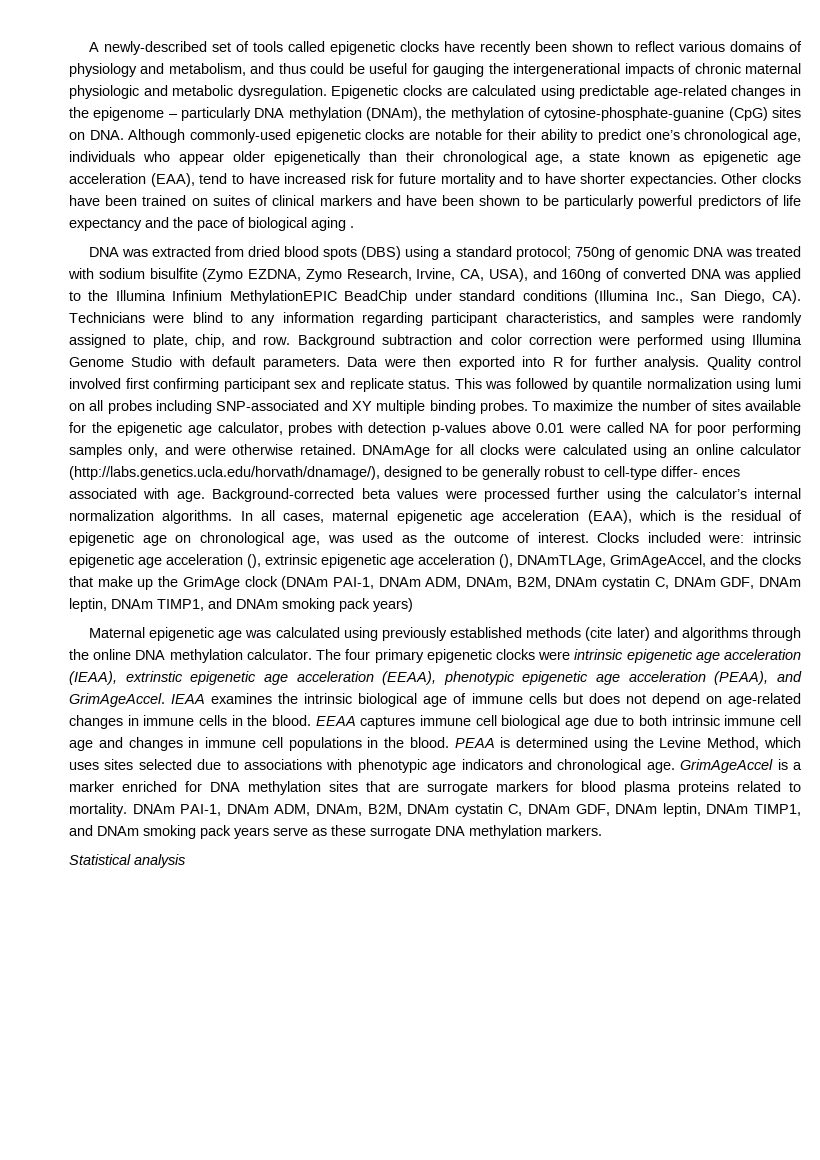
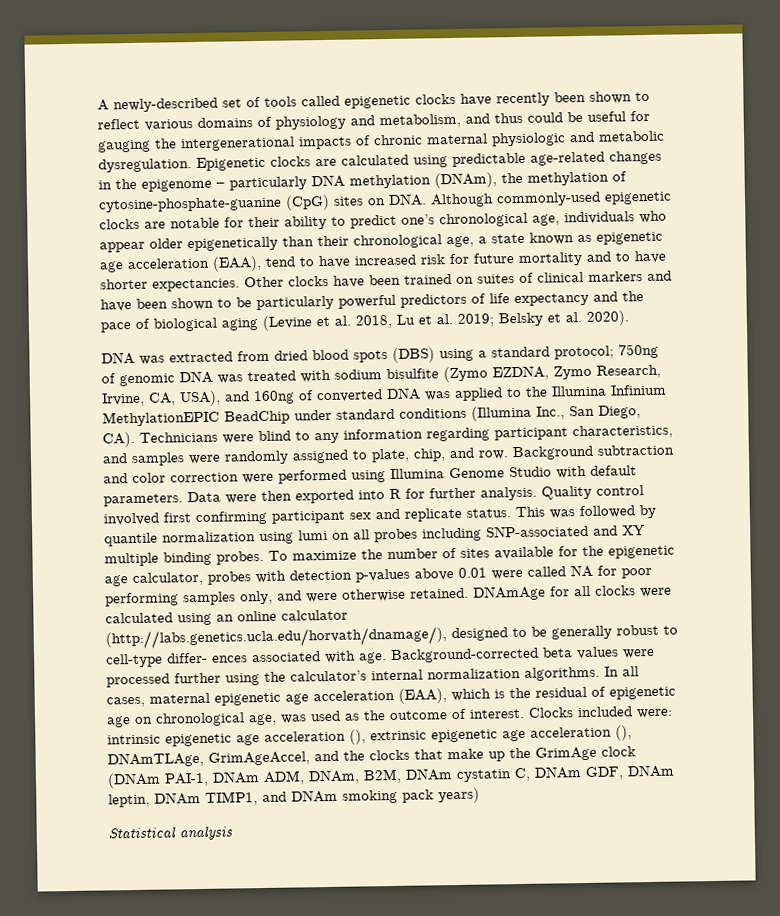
- Other clocks have been trained on suites of clinical markers and have been shown to be particularly powerful predictors of life expectancy and the pace of biological aging .
+ Other clocks have been trained on suites of clinical markers and have been shown to be particularly powerful predictors of life expectancy and the pace of biological aging (Levine et al. 2018, Lu et al. 2019; Belsky et al. 2020).
- Maternal epigenetic age was calculated using previously established methods (cite later) and algorithms through the online DNA methylation calculator. The four primary epigenetic clocks were intrinsic epigenetic age acceleration (IEAA), extrinstic epigenetic age acceleration (EEAA), phenotypic epigenetic age acceleration (PEAA), and GrimAgeAccel. IEAA examines the intrinsic biological age of immune cells but does not depend on age-related changes in immune cells in the blood. EEAA captures immune cell biological age due to both intrinsic immune cell age and changes in immune cell populations in the blood. PEAA is determined using the Levine Method, which uses sites selected due to associations with phenotypic age indicators and chronological age. GrimAgeAccel is a marker enriched for DNA methylation sites that are surrogate markers for blood plasma proteins related to mortality. DNAm PAI-1, DNAm ADM, DNAm, B2M, DNAm cystatin C, DNAm GDF, DNAm leptin, DNAm TIMP1, and DNAm smoking pack years serve as these surrogate DNA methylation markers.

